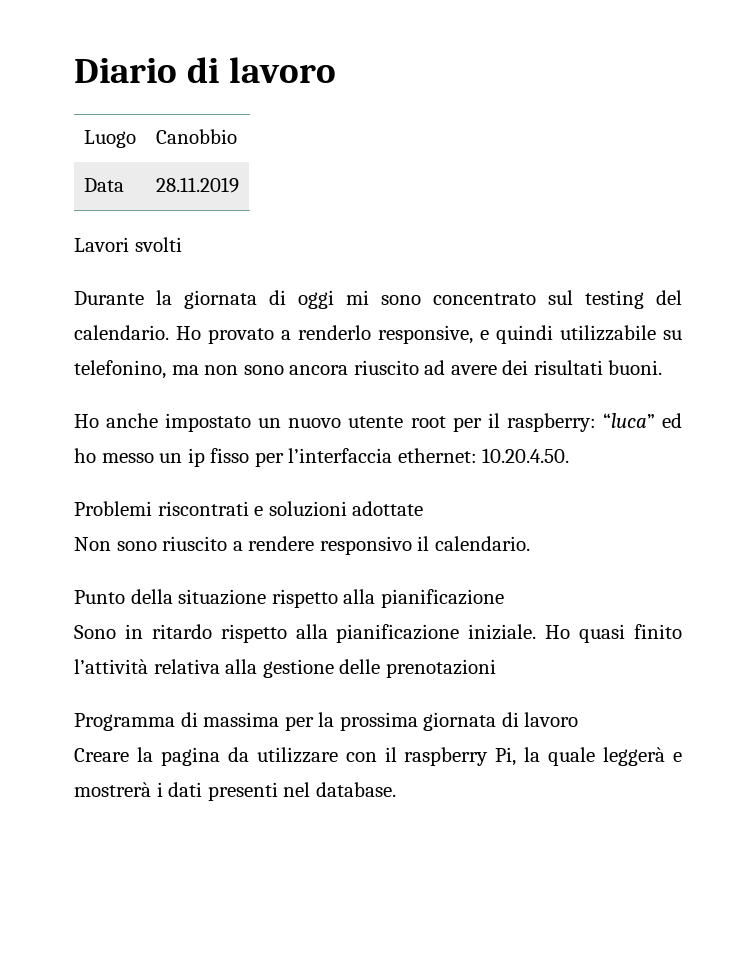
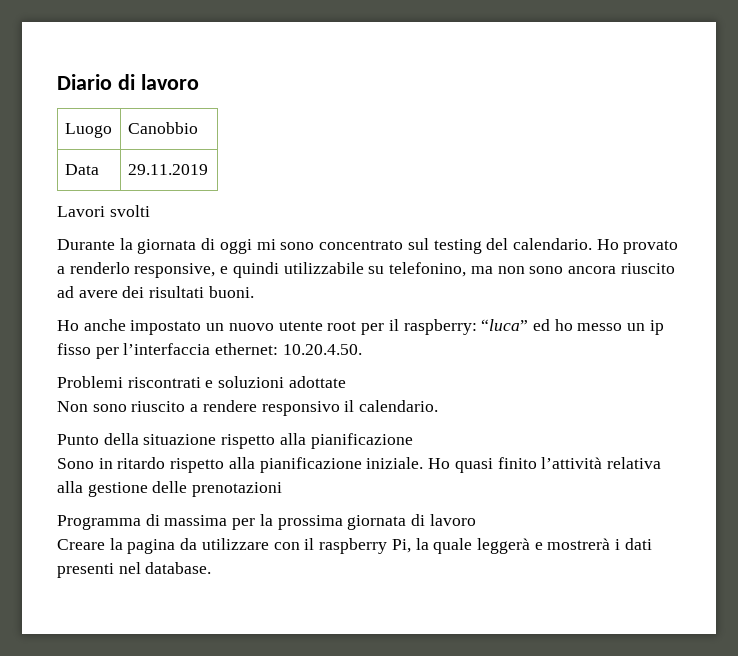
- Data | 28.11.2019
+ Data | 29.11.2019

